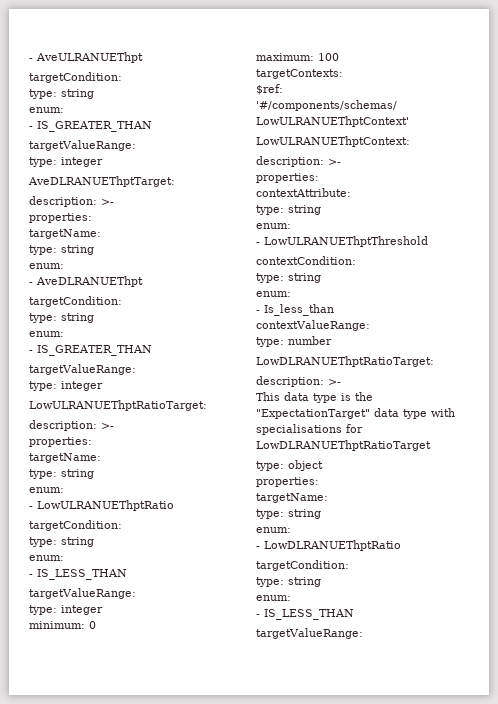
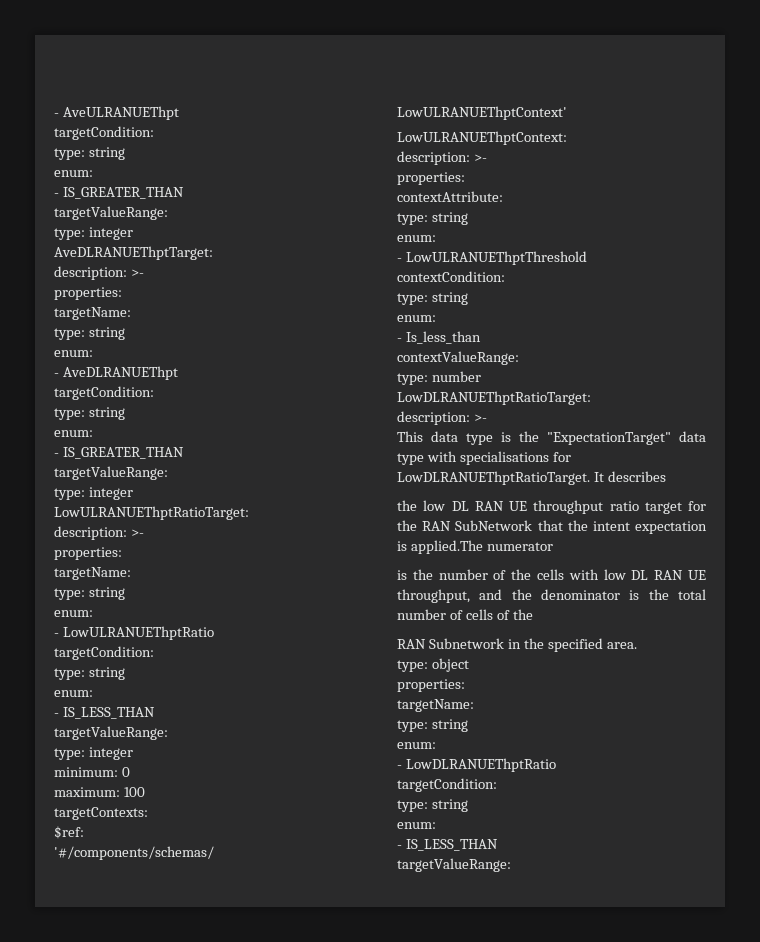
- This data type is the "ExpectationTarget" data type with specialisations for LowDLRANUEThptRatioTarget
+ This data type is the "ExpectationTarget" data type with specialisations for LowDLRANUEThptRatioTarget. It describes
+ the low DL RAN UE throughput ratio target for the RAN SubNetwork that the intent expectation is applied.The numerator
+ is the number of the cells with low DL RAN UE throughput, and the denominator is the total number of cells of the
+ RAN Subnetwork in the specified area.

